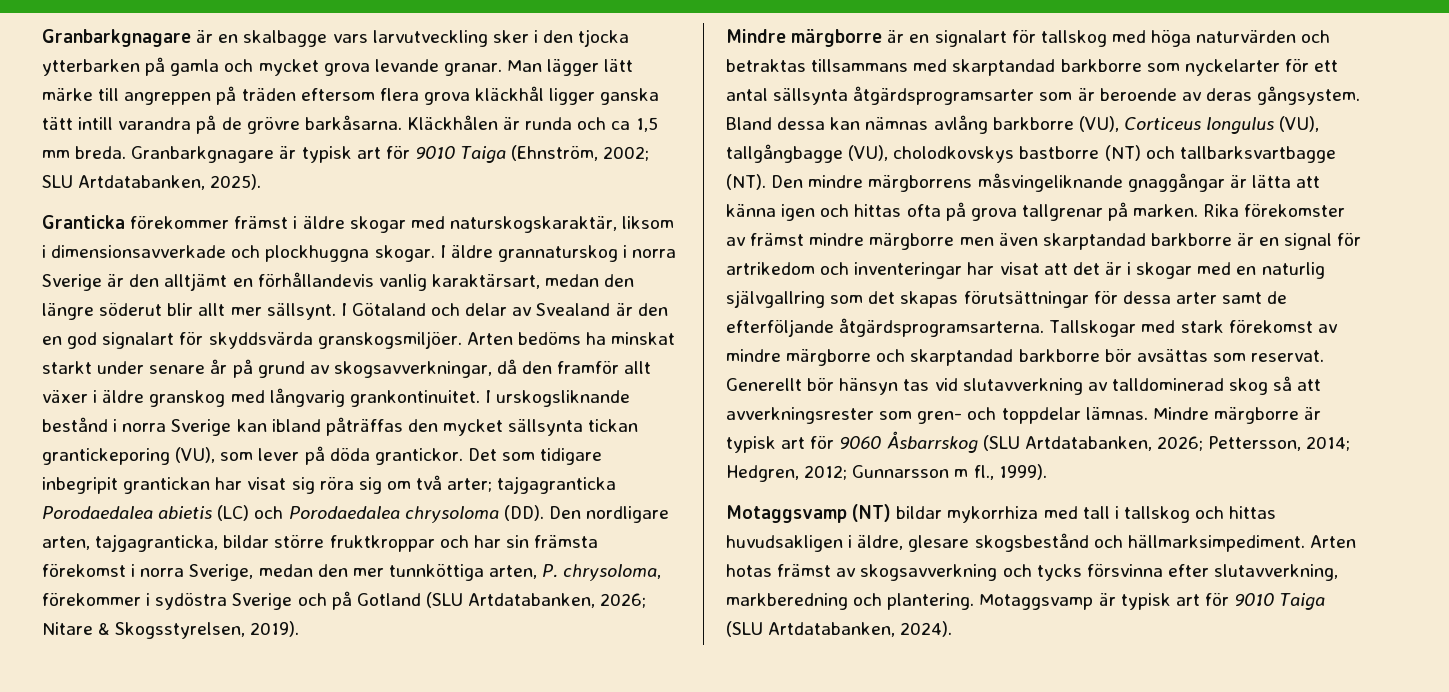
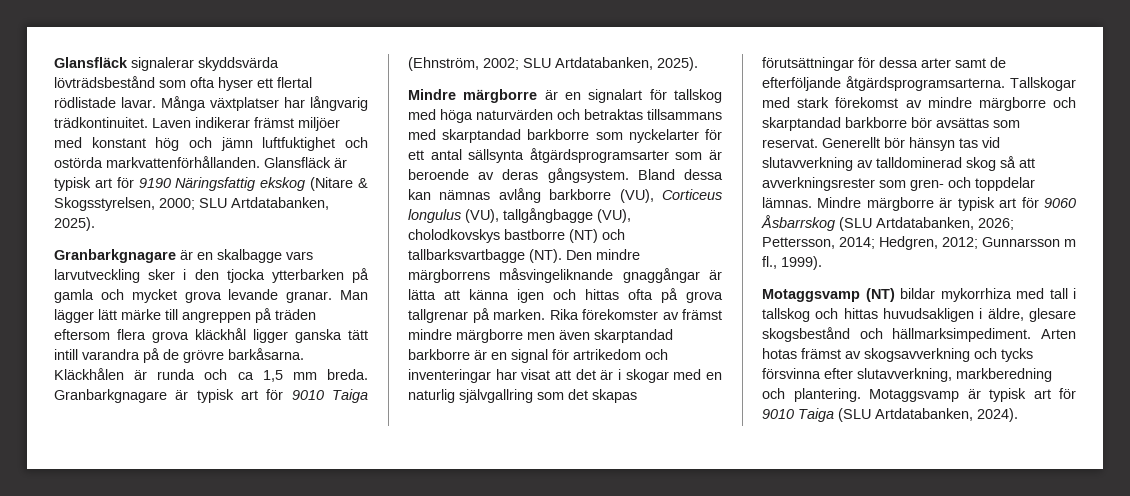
+ Glansfläck signalerar skyddsvärda lövträdsbestånd som ofta hyser ett flertal rödlistade lavar. Många växtplatser har långvarig trädkontinuitet. Laven indikerar främst miljöer med konstant hög och jämn luftfuktighet och ostörda markvattenförhållanden. Glansfläck är typisk art för 9190 Näringsfattig ekskog (Nitare & Skogsstyrelsen, 2000; SLU Artdatabanken, 2025).
- Granticka förekommer främst i äldre skogar med naturskogskaraktär, liksom i dimensionsavverkade och plockhuggna skogar. I äldre grannaturskog i norra Sverige är den alltjämt en förhållandevis vanlig karaktärsart, medan den längre söderut blir allt mer sällsynt. I Götaland och delar av Svealand är den en god signalart för skyddsvärda granskogsmiljöer. Arten bedöms ha minskat starkt under senare år på grund av skogsavverkningar, då den framför allt växer i äldre granskog med långvarig grankontinuitet. I urskogsliknande bestånd i norra Sverige kan ibland påträffas den mycket sällsynta tickan grantickeporing (VU), som lever på döda grantickor. Det som tidigare inbegripit grantickan har visat sig röra sig om två arter; tajgagranticka Porodaedalea abietis (LC) och Porodaedalea chrysoloma (DD). Den nordligare arten, tajgagranticka, bildar större fruktkroppar och har sin främsta förekomst i norra Sverige, medan den mer tunnköttiga arten, P. chrysoloma, förekommer i sydöstra Sverige och på Gotland (SLU Artdatabanken, 2026; Nitare & Skogsstyrelsen, 2019).

